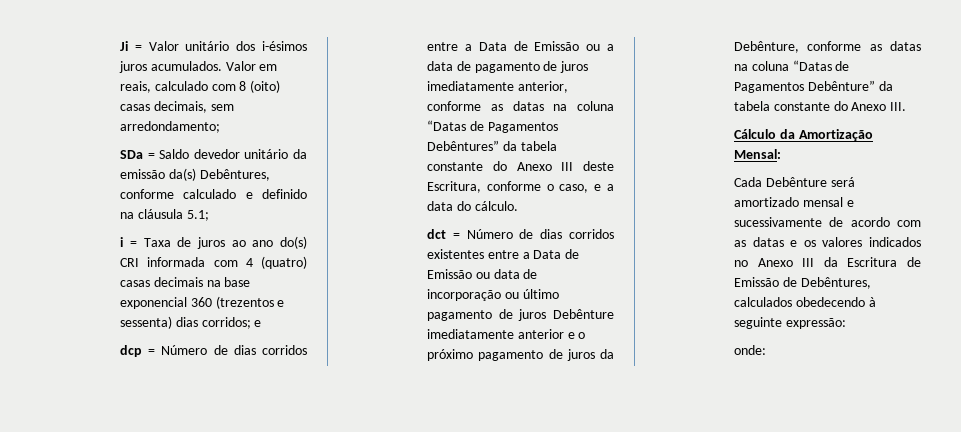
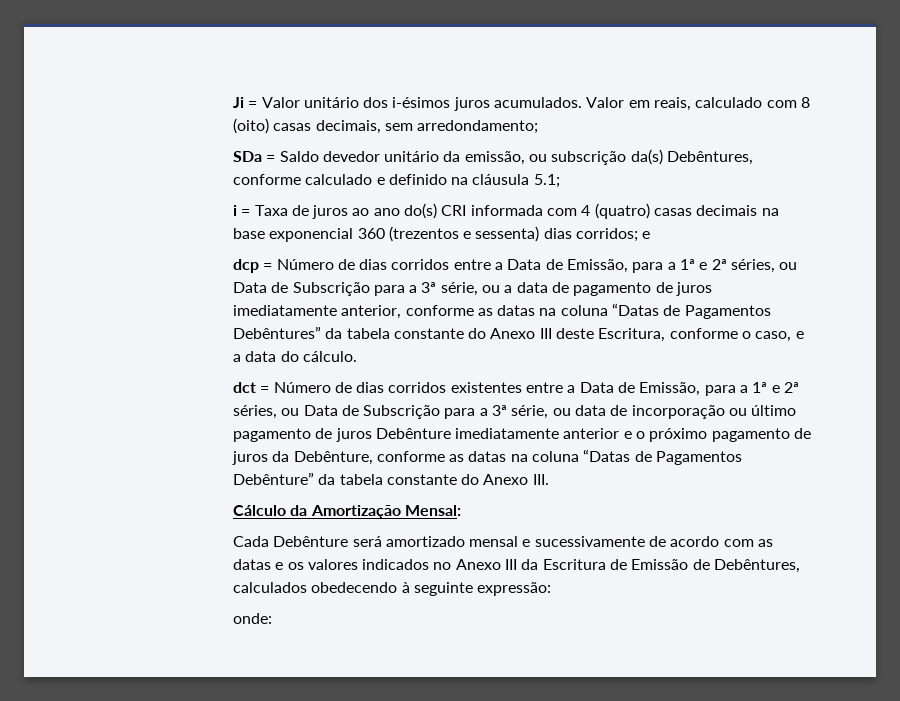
- SDa = Saldo devedor unitário da emissão da(s) Debêntures, conforme calculado e definido na cláusula 5.1;
+ SDa = Saldo devedor unitário da emissão, ou subscrição da(s) Debêntures, conforme calculado e definido na cláusula 5.1;
- dcp = Número de dias corridos entre a Data de Emissão ou a data de pagamento de juros imediatamente anterior, conforme as datas na coluna “Datas de Pagamentos Debêntures” da tabela constante do Anexo III deste Escritura, conforme o caso, e a data do cálculo.
+ dcp = Número de dias corridos entre a Data de Emissão, para a 1ª e 2ª séries, ou Data de Subscrição para a 3ª série, ou a data de pagamento de juros imediatamente anterior, conforme as datas na coluna “Datas de Pagamentos Debêntures” da tabela constante do Anexo III deste Escritura, conforme o caso, e a data do cálculo.
- dct = Número de dias corridos existentes entre a Data de Emissão ou data de incorporação ou último pagamento de juros Debênture imediatamente anterior e o próximo pagamento de juros da Debênture, conforme as datas na coluna “Datas de Pagamentos Debênture” da tabela constante do Anexo III.
+ dct = Número de dias corridos existentes entre a Data de Emissão, para a 1ª e 2ª séries, ou Data de Subscrição para a 3ª série, ou data de incorporação ou último pagamento de juros Debênture imediatamente anterior e o próximo pagamento de juros da Debênture, conforme as datas na coluna “Datas de Pagamentos Debênture” da tabela constante do Anexo III.

